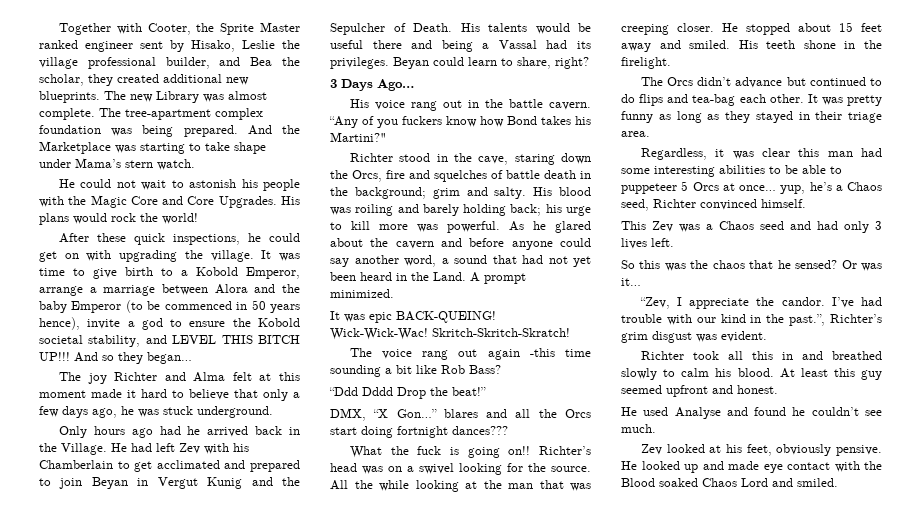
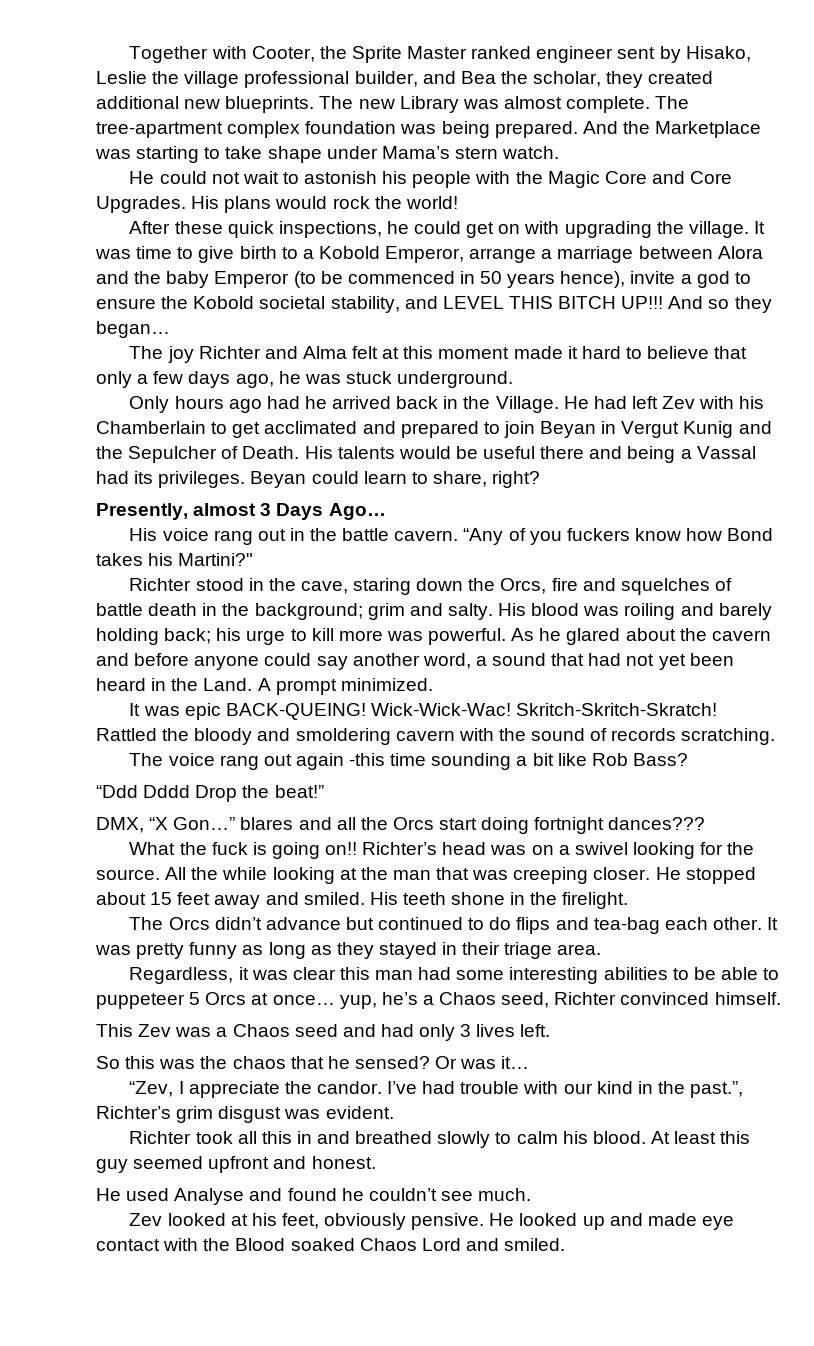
- 3 Days Ago…
+ Presently, almost 3 Days Ago…
+ Rattled the bloody and smoldering cavern with the sound of records scratching.

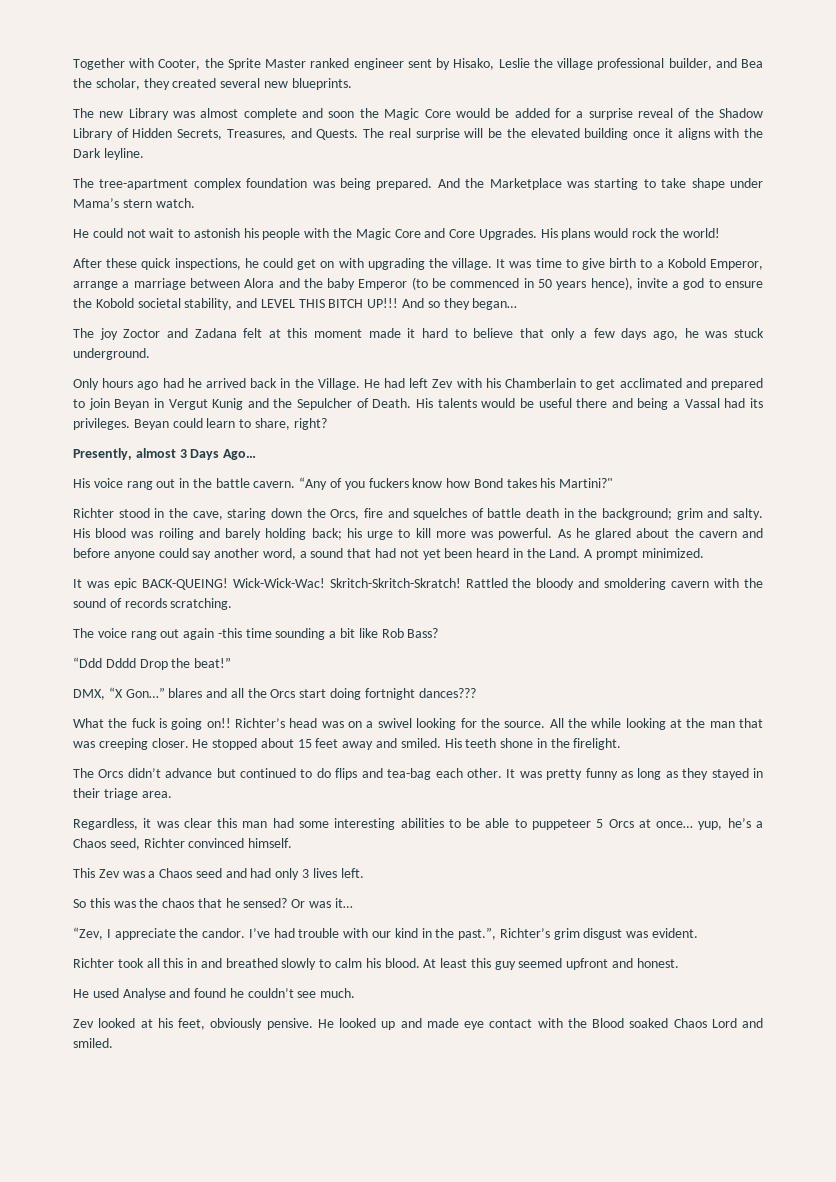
- Together with Cooter, the Sprite Master ranked engineer sent by Hisako, Leslie the village professional builder, and Bea the scholar, they created additional new blueprints. The new Library was almost complete. The tree-apartment complex foundation was being prepared.
+ Together with Cooter, the Sprite Master ranked engineer sent by Hisako, Leslie the village professional builder, and Bea the scholar, they created several new blueprints.
+ The new Library was almost complete and soon the Magic Core would be added for a surprise reveal of the Shadow Library of Hidden Secrets, Treasures, and Quests. The real surprise will be the elevated building once it aligns with the Dark leyline.
+ The tree-apartment complex foundation was being prepared.
- The joy Richter and Alma felt at this moment made it hard to believe that only a few days ago, he was stuck underground.
+ The joy Zoctor and Zadana felt at this moment made it hard to believe that only a few days ago, he was stuck underground.

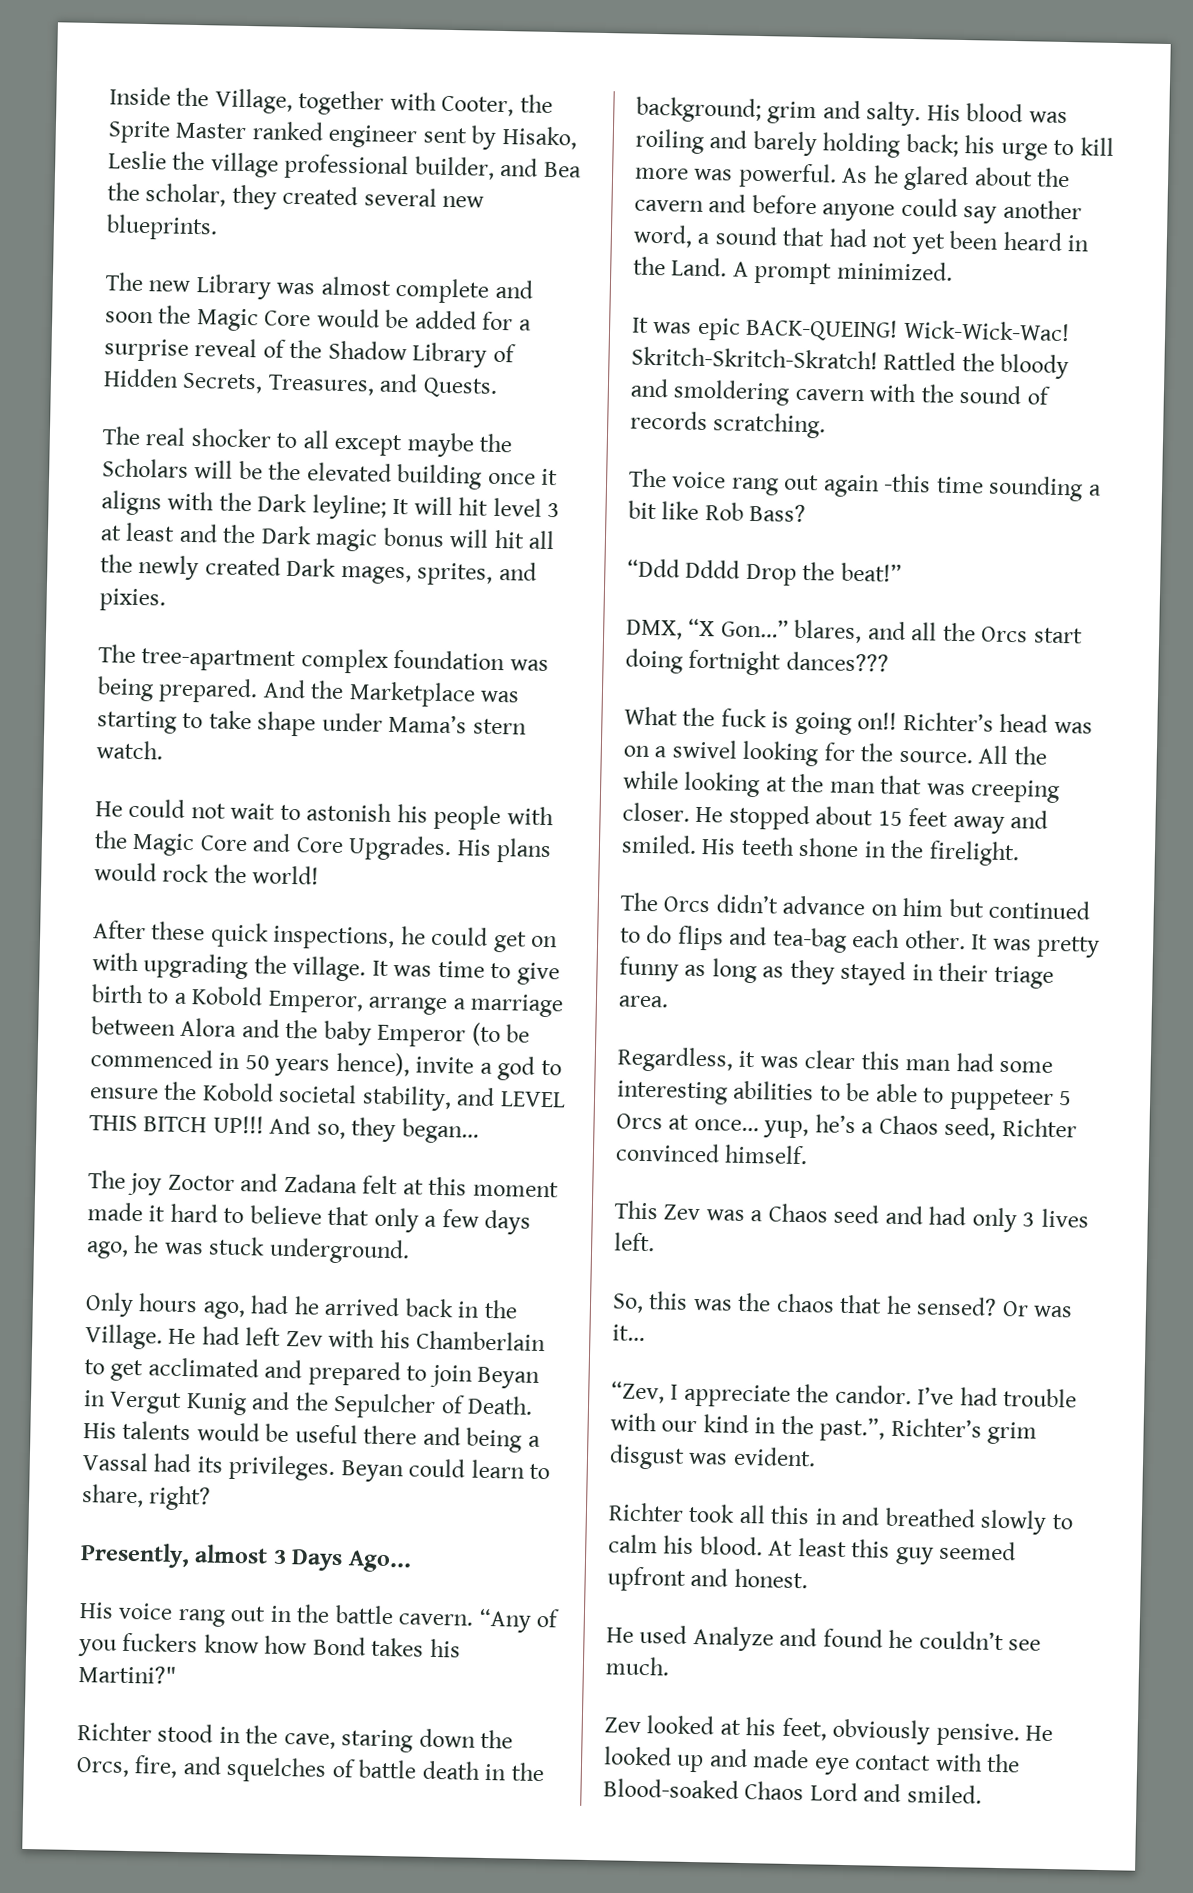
- Together with Cooter, the Sprite Master ranked engineer sent by Hisako, Leslie the village professional builder, and Bea the scholar, they created several new blueprints.
+ Inside the Village, together with Cooter, the Sprite Master ranked engineer sent by Hisako, Leslie the village professional builder, and Bea the scholar, they created several new blueprints.
- The new Library was almost complete and soon the Magic Core would be added for a surprise reveal of the Shadow Library of Hidden Secrets, Treasures, and Quests. The real surprise will be the elevated building once it aligns with the Dark leyline.
+ The new Library was almost complete and soon the Magic Core would be added for a surprise reveal of the Shadow Library of Hidden Secrets, Treasures, and Quests.
+ The real shocker to all except maybe the Scholars will be the elevated building once it aligns with the Dark leyline; It will hit level 3 at least and the Dark magic bonus will hit all the newly created Dark mages, sprites, and pixies.
- And so they began…
+ And so, they began…
- Only hours ago had he arrived back in the Village.
+ Only hours ago, had he arrived back in the Village.
- Richter stood in the cave, staring down the Orcs, fire and squelches of battle death in the background; grim and salty.
+ Richter stood in the cave, staring down the Orcs, fire, and squelches of battle death in the background; grim and salty.
- DMX, “X Gon…” blares and all the Orcs start doing fortnight dances???
+ DMX, “X Gon…” blares, and all the Orcs start doing fortnight dances???
- The Orcs didn’t advance but continued to do flips and tea-bag each other.
+ The Orcs didn’t advance on him but continued to do flips and tea-bag each other.
- So this was the chaos that he sensed?
+ So, this was the chaos that he sensed?
- He used Analyse and found he couldn’t see much.
+ He used Analyze and found he couldn’t see much.
- He looked up and made eye contact with the Blood soaked Chaos Lord and smiled.
+ He looked up and made eye contact with the Blood-soaked Chaos Lord and smiled.

